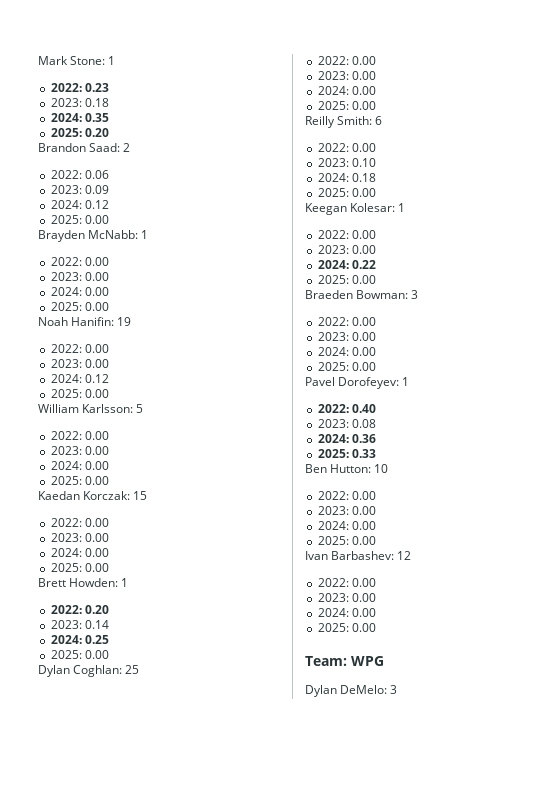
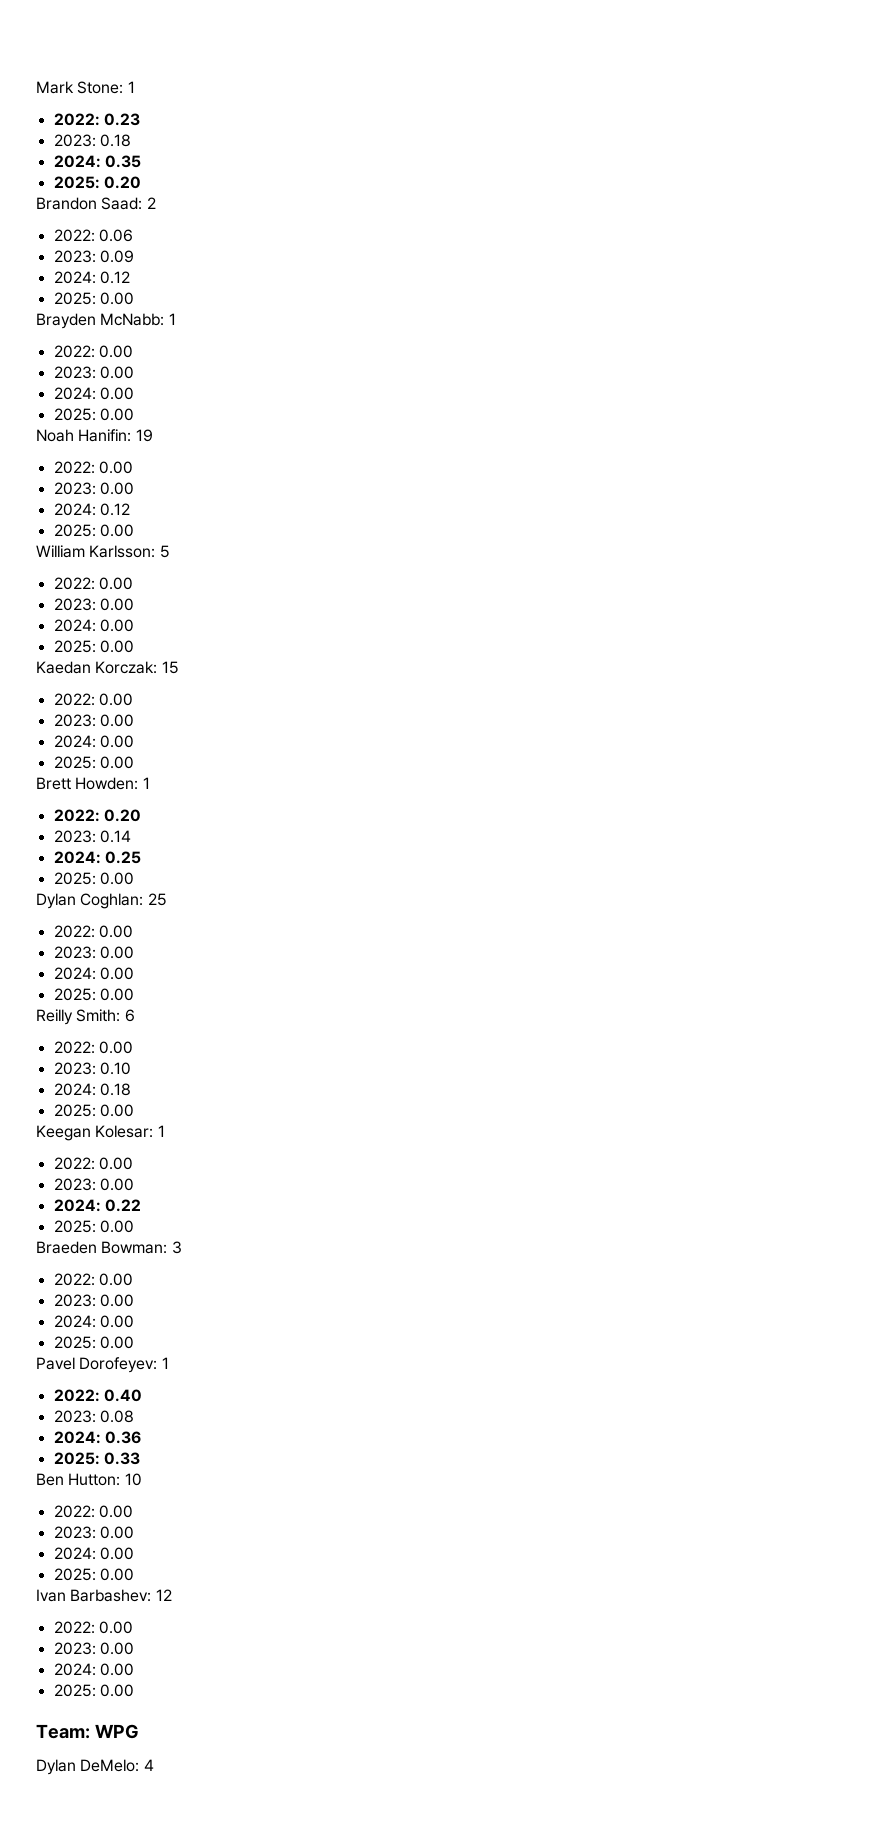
- Dylan DeMelo: 3
+ Dylan DeMelo: 4

